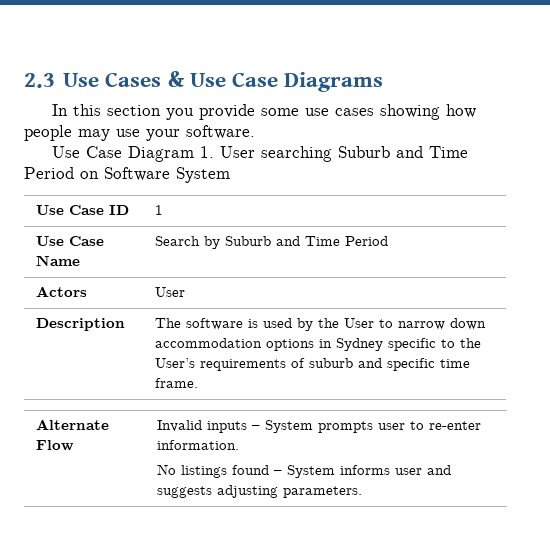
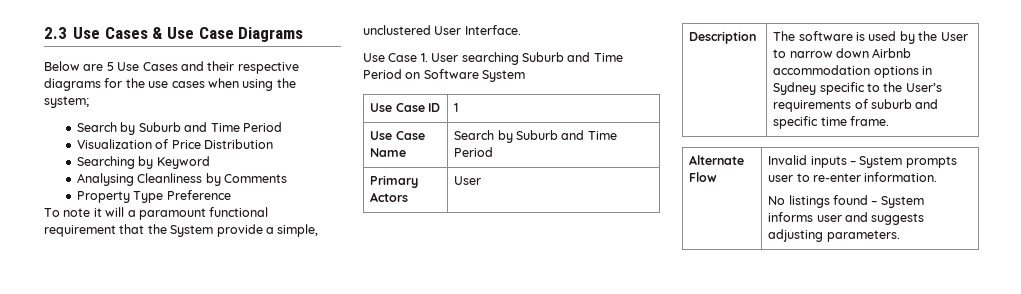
- In this section you provide some use cases showing how people may use your software.
- Use Case Diagram 1. User searching Suburb and Time Period on Software System
+ Below are 5 Use Cases and their respective diagrams for the use cases when using the system;
+ Search by Suburb and Time Period
+ Visualization of Price Distribution
+ Searching by Keyword
+ Analysing Cleanliness by Comments
+ Property Type Preference
+ To note it will a paramount functional requirement that the System provide a simple, unclustered User Interface.
+ Use Case 1. User searching Suburb and Time Period on Software System
- Actors | User
+ Primary Actors | User
- Description | The software is used by the User to narrow down accommodation options in Sydney specific to the User’s requirements of suburb and specific time frame.
+ Description | The software is used by the User to narrow down Airbnb accommodation options in Sydney specific to the User’s requirements of suburb and specific time frame.

